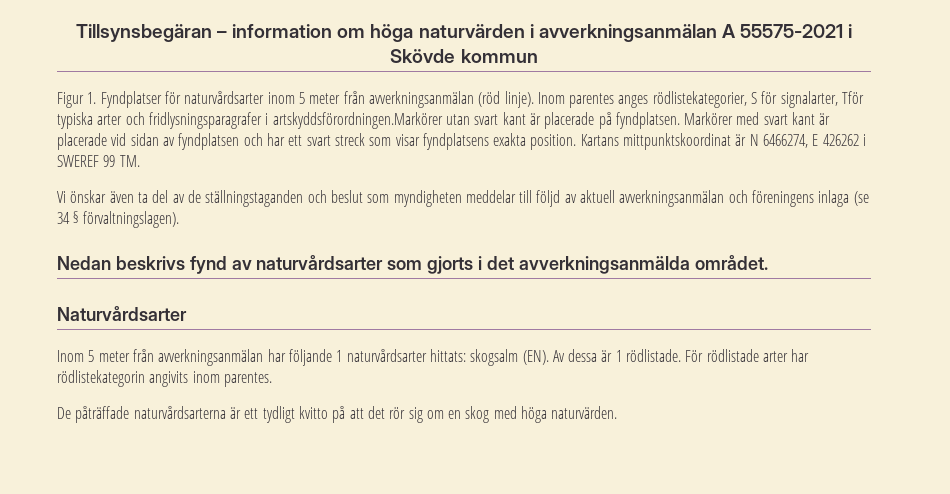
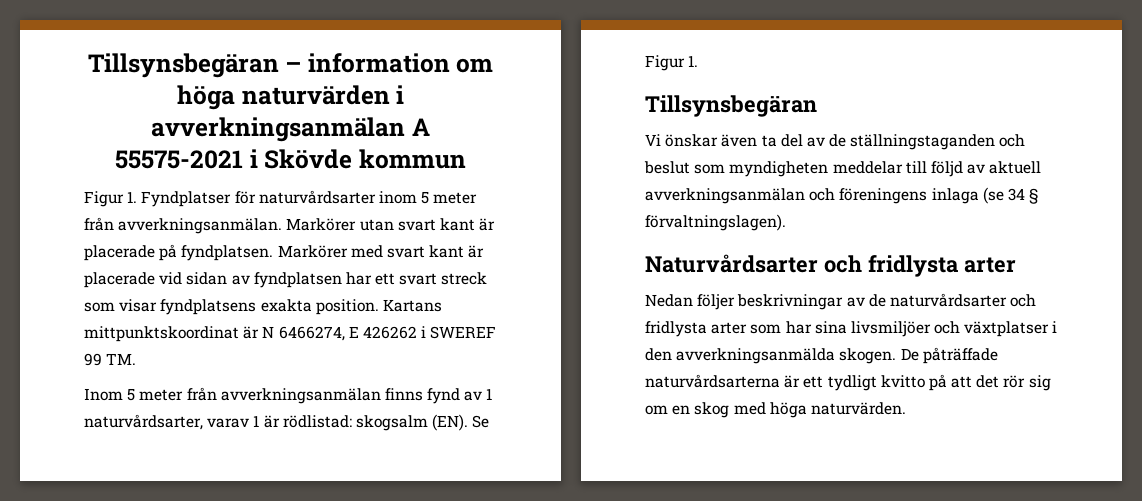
- Figur 1. Fyndplatser för naturvårdsarter inom 5 meter från avverkningsanmälan (röd linje). Inom parentes anges rödlistekategorier, S för signalarter, Tför typiska arter och fridlysningsparagrafer i artskyddsförordningen.Markörer utan svart kant är placerade på fyndplatsen.
+ Figur 1. Fyndplatser för naturvårdsarter inom 5 meter från avverkningsanmälan. Markörer utan svart kant är placerade på fyndplatsen.
- Markörer med svart kant är placerade vid sidan av fyndplatsen och har ett svart streck som visar fyndplatsens exakta position.
+ Markörer med svart kant är placerade vid sidan av fyndplatsen har ett svart streck som visar fyndplatsens exakta position.
+ Inom 5 meter från avverkningsanmälan finns fynd av 1 naturvårdsarter, varav 1 är rödlistad: skogsalm (EN). Se Figur 1.
+ Tillsynsbegäran
- Nedan beskrivs fynd av naturvårdsarter som gjorts i det avverkningsanmälda området.
- Naturvårdsarter
- Inom 5 meter från avverkningsanmälan har följande 1 naturvårdsarter hittats: skogsalm (EN). Av dessa är 1 rödlistade. För rödlistade arter har rödlistekategorin angivits inom parentes.
- De påträffade naturvårdsarterna är ett tydligt kvitto på att det rör sig om en skog med höga naturvärden.
+ Naturvårdsarter och fridlysta arter
+ Nedan följer beskrivningar av de naturvårdsarter och fridlysta arter som har sina livsmiljöer och växtplatser i den avverkningsanmälda skogen. De påträffade naturvårdsarterna är ett tydligt kvitto på att det rör sig om en skog med höga naturvärden.

